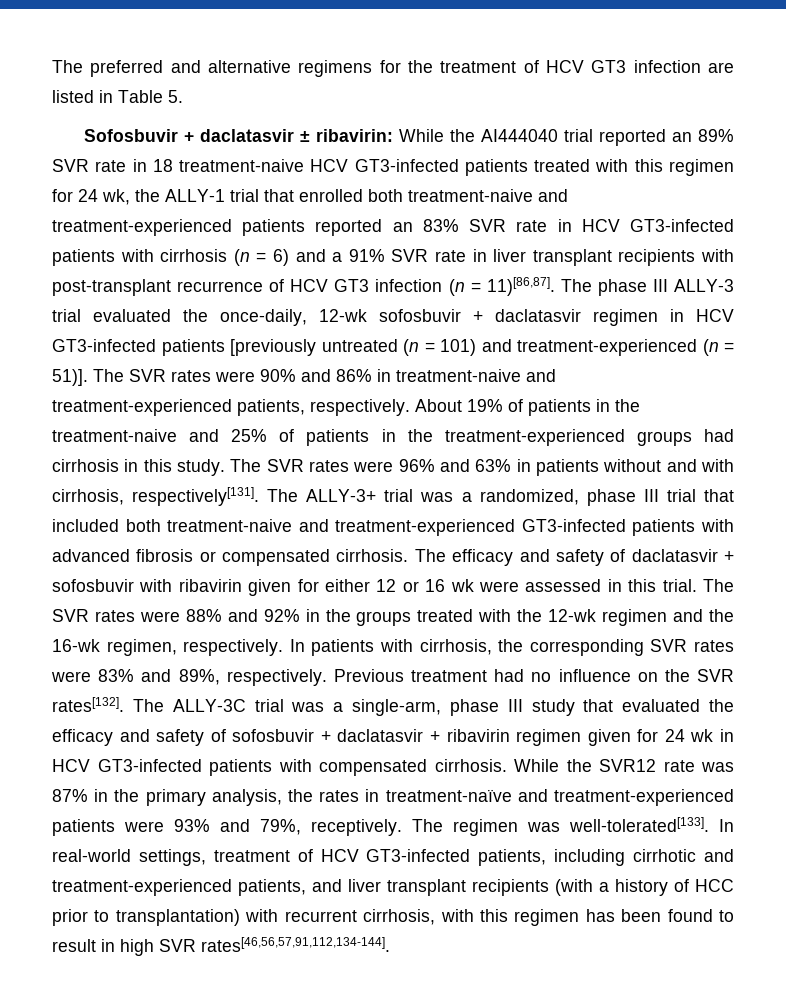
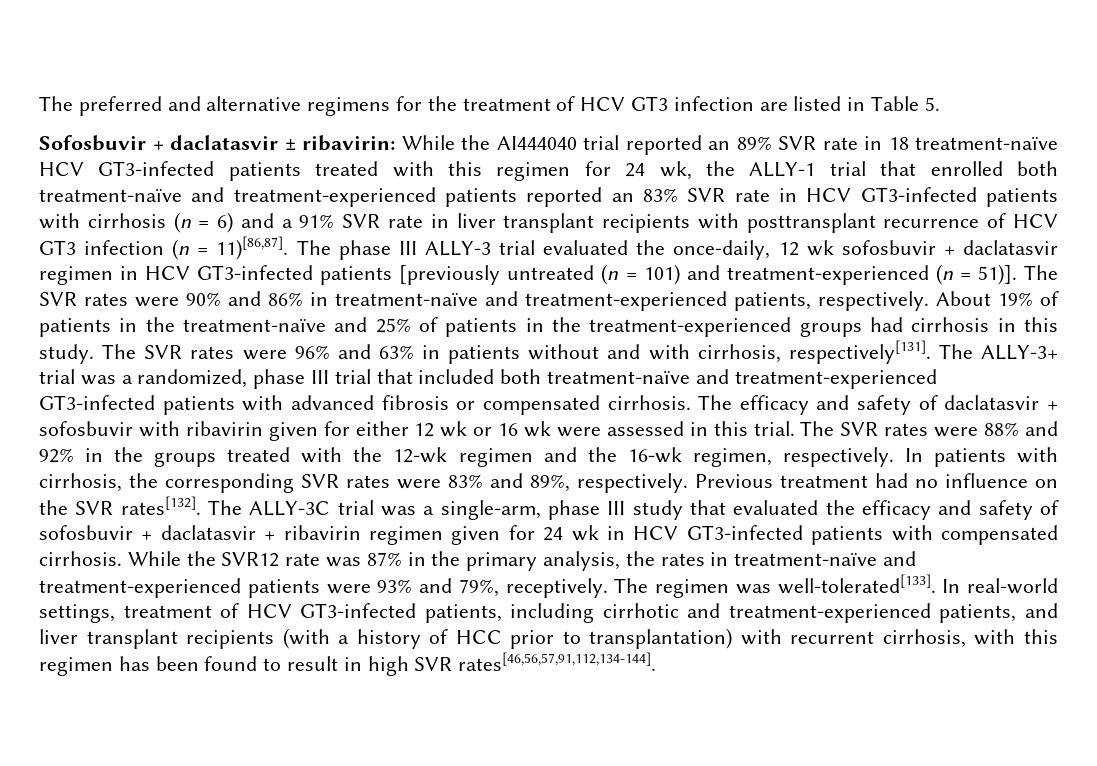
- While the AI444040 trial reported an 89% SVR rate in 18 treatment-naive HCV GT3-infected patients treated with this regimen for 24 wk, the ALLY-1 trial that enrolled both treatment-naive and treatment-experienced patients reported an 83% SVR rate in HCV GT3-infected patients with cirrhosis (n = 6) and a 91% SVR rate in liver transplant recipients with post-transplant recurrence of HCV GT3 infection (n = 11)[86,87].
+ While the AI444040 trial reported an 89% SVR rate in 18 treatment-naïve HCV GT3-infected patients treated with this regimen for 24 wk, the ALLY-1 trial that enrolled both treatment-naïve and treatment-experienced patients reported an 83% SVR rate in HCV GT3-infected patients with cirrhosis (n = 6) and a 91% SVR rate in liver transplant recipients with posttransplant recurrence of HCV GT3 infection (n = 11)[86,87].
- The phase III ALLY-3 trial evaluated the once-daily, 12-wk sofosbuvir + daclatasvir regimen in HCV GT3-infected patients [previously untreated (n = 101) and treatment-experienced (n = 51)].
+ The phase III ALLY-3 trial evaluated the once-daily, 12 wk sofosbuvir + daclatasvir regimen in HCV GT3-infected patients [previously untreated (n = 101) and treatment-experienced (n = 51)].
- The SVR rates were 90% and 86% in treatment-naive and treatment-experienced patients, respectively.
+ The SVR rates were 90% and 86% in treatment-naïve and treatment-experienced patients, respectively.
- About 19% of patients in the treatment-naive and 25% of patients in the treatment-experienced groups had cirrhosis in this study.
+ About 19% of patients in the treatment-naïve and 25% of patients in the treatment-experienced groups had cirrhosis in this study.
- The ALLY-3+ trial was a randomized, phase III trial that included both treatment-naive and treatment-experienced GT3-infected patients with advanced fibrosis or compensated cirrhosis.
+ The ALLY-3+ trial was a randomized, phase III trial that included both treatment-naïve and treatment-experienced GT3-infected patients with advanced fibrosis or compensated cirrhosis.
- The efficacy and safety of daclatasvir + sofosbuvir with ribavirin given for either 12 or 16 wk were assessed in this trial.
+ The efficacy and safety of daclatasvir + sofosbuvir with ribavirin given for either 12 wk or 16 wk were assessed in this trial.

